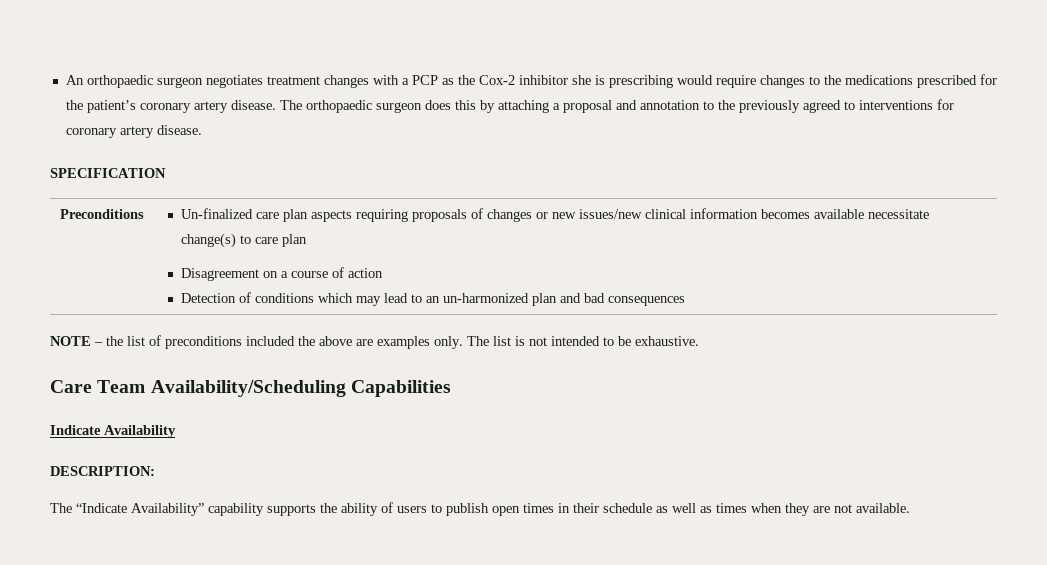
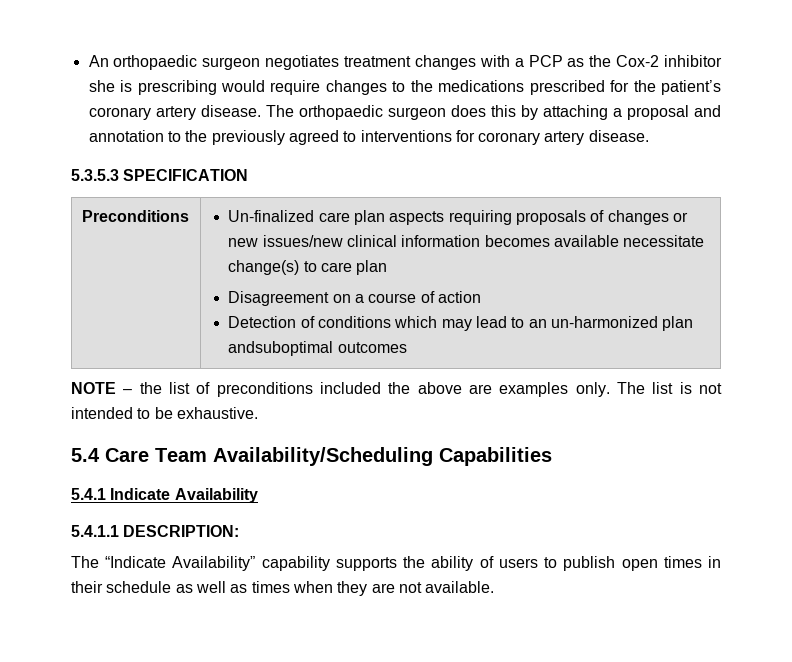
- SPECIFICATION
+ 5.3.5.3 SPECIFICATION
  Preconditions | Un-finalized care plan aspects requiring proposals of changes or new issues/new clinical information becomes available necessitate change(s) to care plan
  Disagreement on a course of action
- Detection of conditions which may lead to an un-harmonized plan and bad consequences
+ Detection of conditions which may lead to an un-harmonized plan andsuboptimal outcomes
- Care Team Availability/Scheduling Capabilities
+ 5.4 Care Team Availability/Scheduling Capabilities
- Indicate Availability
+ 5.4.1 Indicate Availability
- DESCRIPTION:
+ 5.4.1.1 DESCRIPTION:

